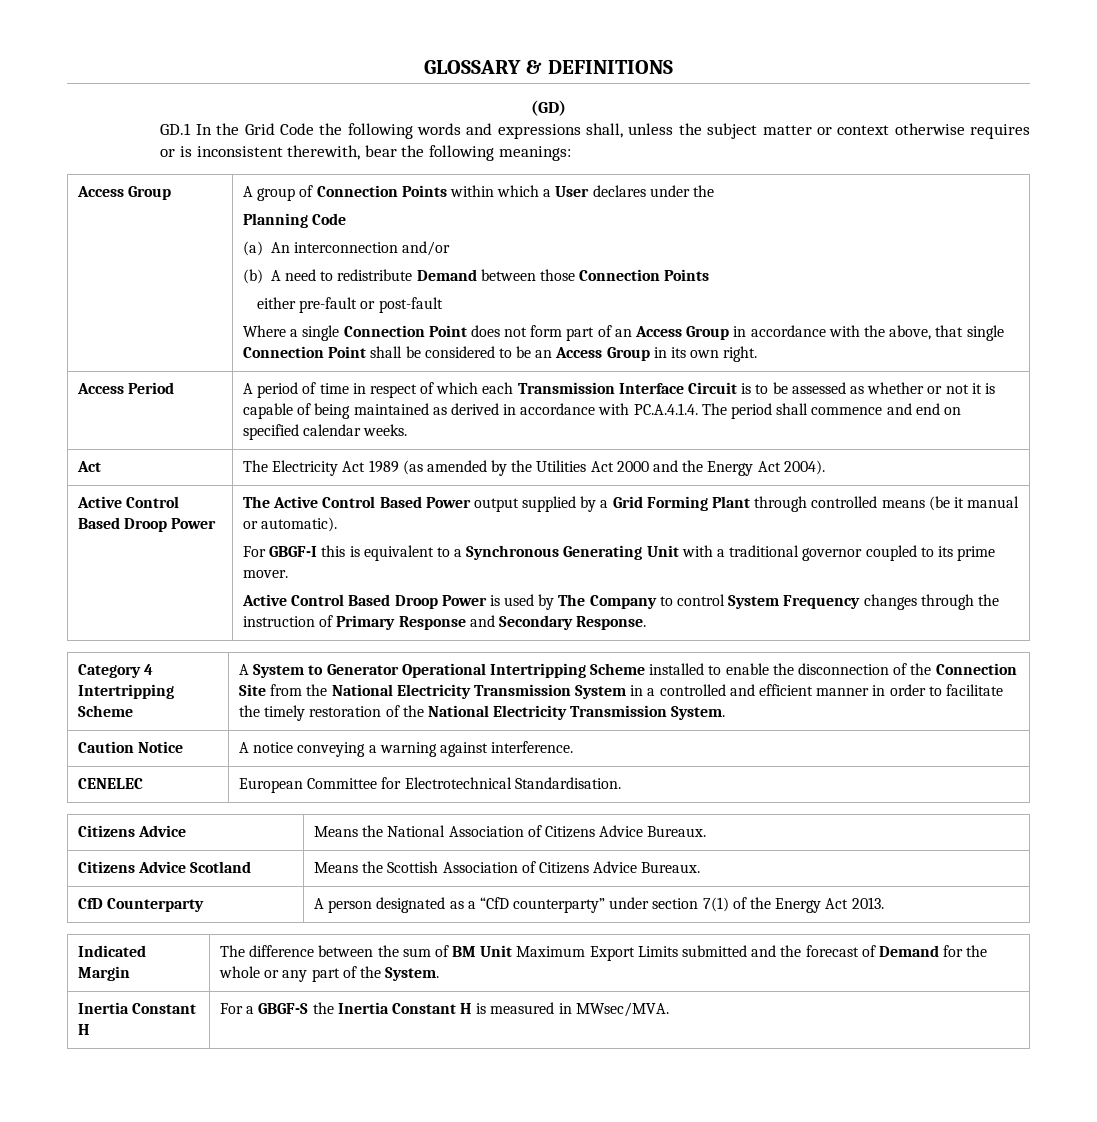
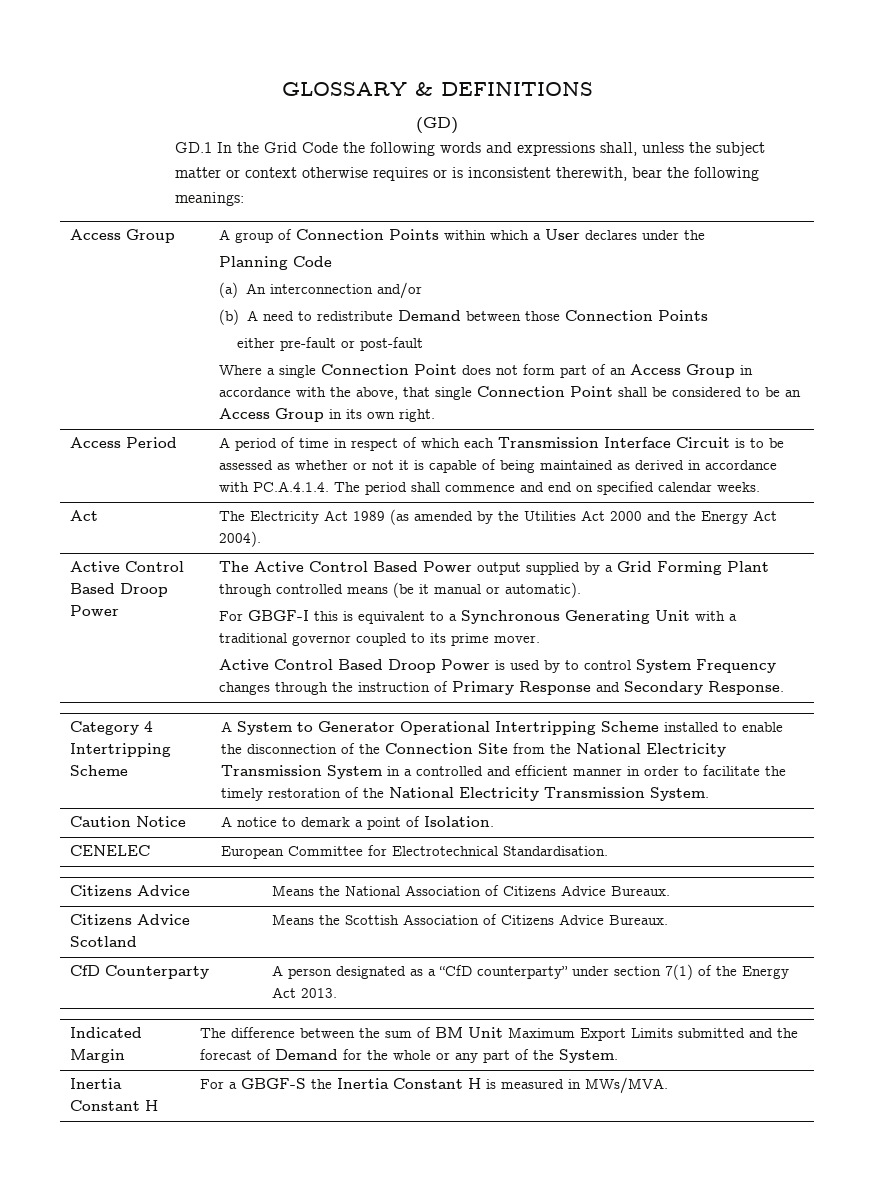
- Active Control Based Droop Power is used by The Company to control System Frequency changes through the instruction of Primary Response and Secondary Response.
+ Active Control Based Droop Power is used by to control System Frequency changes through the instruction of Primary Response and Secondary Response.
- Caution Notice | A notice conveying a warning against interference.
+ Caution Notice | A notice to demark a point of Isolation.
- Inertia Constant H | For a GBGF-S the Inertia Constant H is measured in MWsec/MVA.
+ Inertia Constant H | For a GBGF-S the Inertia Constant H is measured in MWs/MVA.

